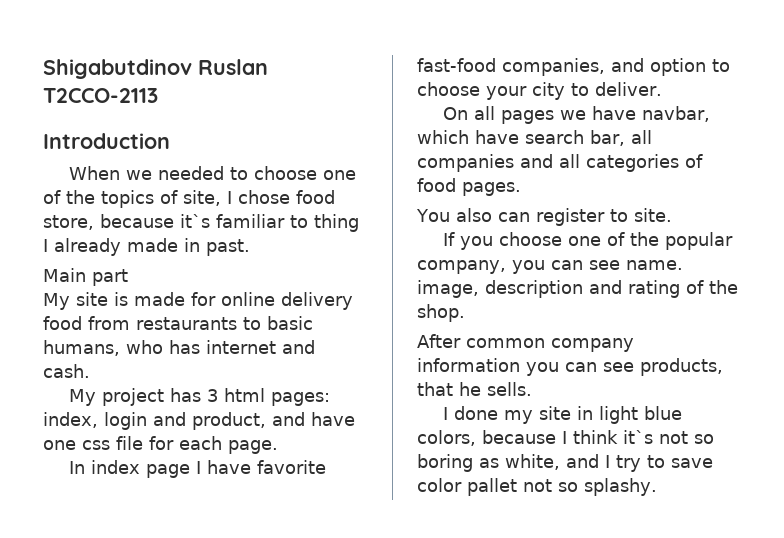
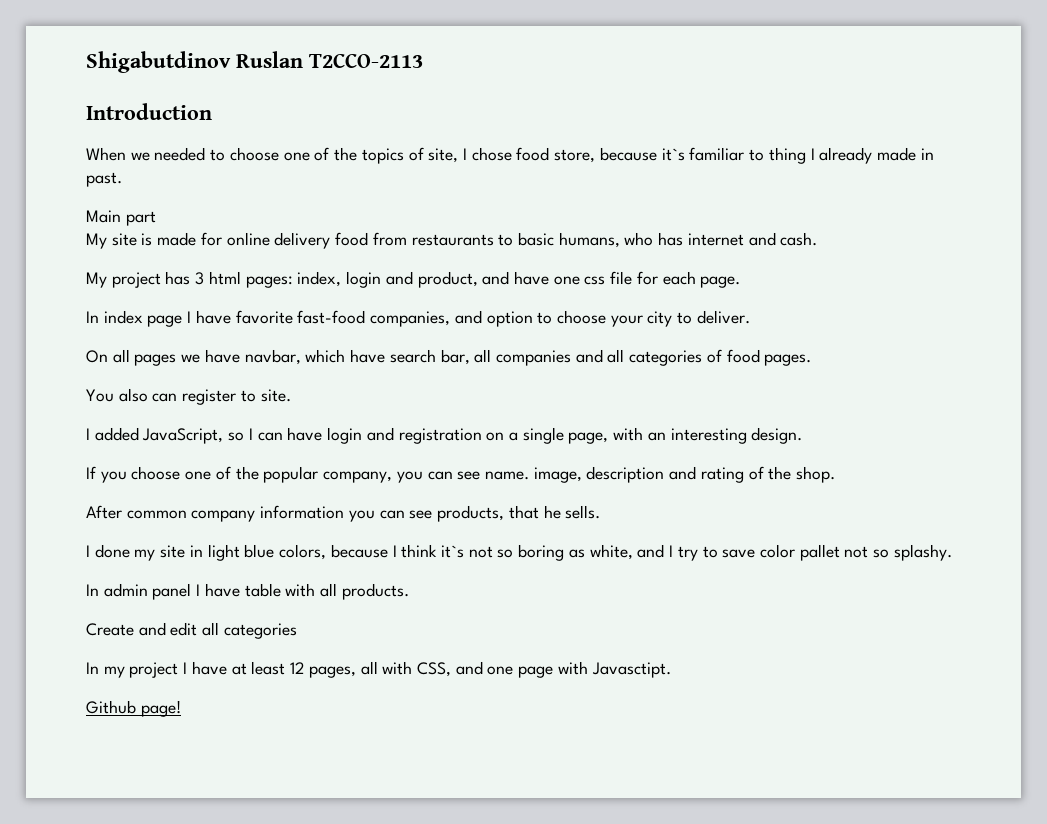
+ I added JavaScript, so I can have login and registration on a single page, with an interesting design.
+ In admin panel I have table with all products.
+ Create and edit all categories
+ In my project I have at least 12 pages, all with CSS, and one page with Javasctipt.
+ Github page!

